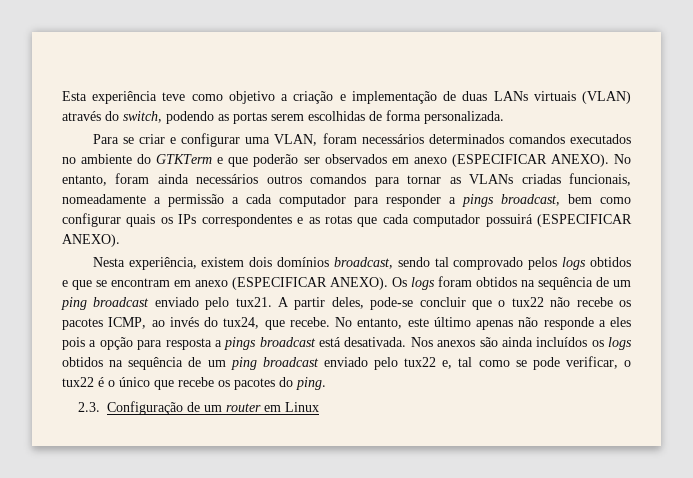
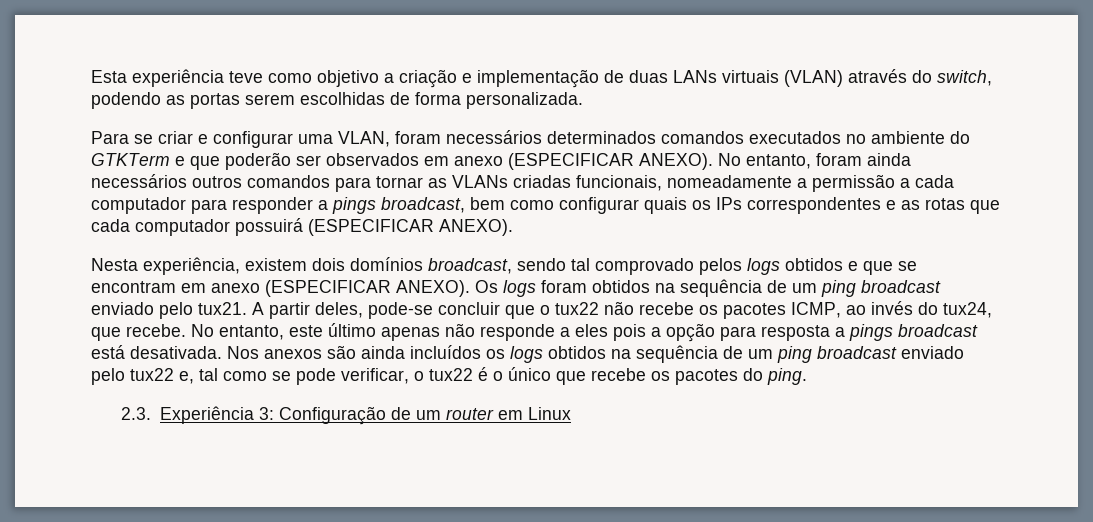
- 2.3. Configuração de um router em Linux
+ 2.3. Experiência 3: Configuração de um router em Linux

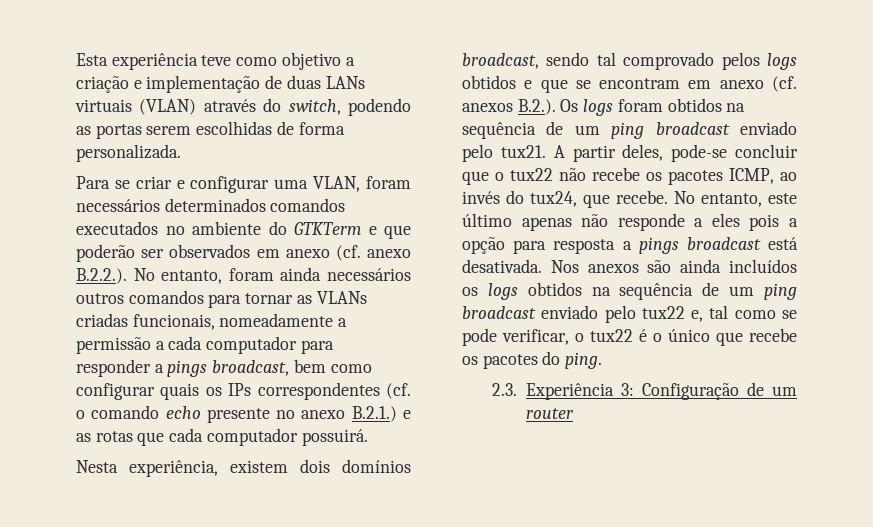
- Para se criar e configurar uma VLAN, foram necessários determinados comandos executados no ambiente do GTKTerm e que poderão ser observados em anexo (ESPECIFICAR ANEXO). No entanto, foram ainda necessários outros comandos para tornar as VLANs criadas funcionais, nomeadamente a permissão a cada computador para responder a pings broadcast, bem como configurar quais os IPs correspondentes e as rotas que cada computador possuirá (ESPECIFICAR ANEXO).
+ Para se criar e configurar uma VLAN, foram necessários determinados comandos executados no ambiente do GTKTerm e que poderão ser observados em anexo (cf. anexo B.2.2.). No entanto, foram ainda necessários outros comandos para tornar as VLANs criadas funcionais, nomeadamente a permissão a cada computador para responder a pings broadcast, bem como configurar quais os IPs correspondentes (cf. o comando echo presente no anexo B.2.1.) e as rotas que cada computador possuirá.
- Nesta experiência, existem dois domínios broadcast, sendo tal comprovado pelos logs obtidos e que se encontram em anexo (ESPECIFICAR ANEXO). Os logs foram obtidos na sequência de um ping broadcast enviado pelo tux21.
+ Nesta experiência, existem dois domínios broadcast, sendo tal comprovado pelos logs obtidos e que se encontram em anexo (cf. anexos B.2.). Os logs foram obtidos na sequência de um ping broadcast enviado pelo tux21.
- 2.3. Experiência 3: Configuração de um router em Linux
+ 2.3. Experiência 3: Configuração de um router

